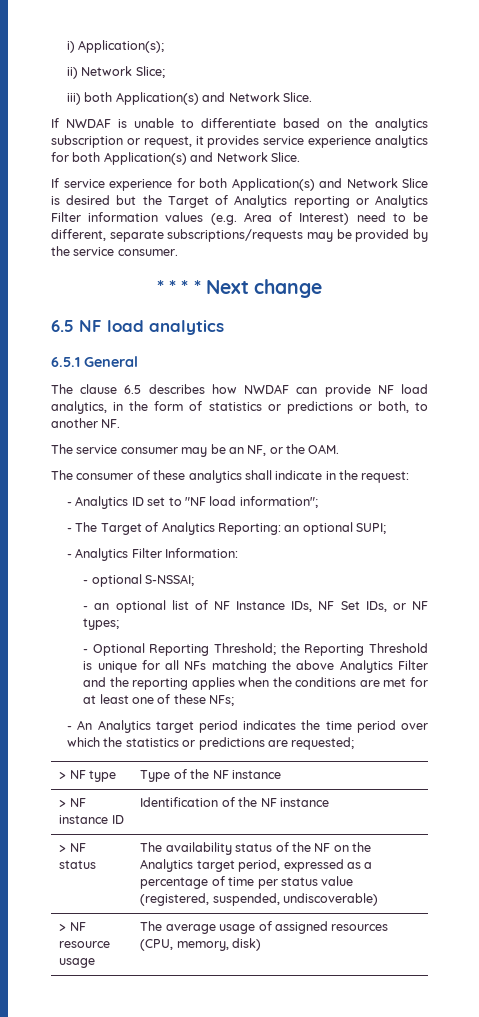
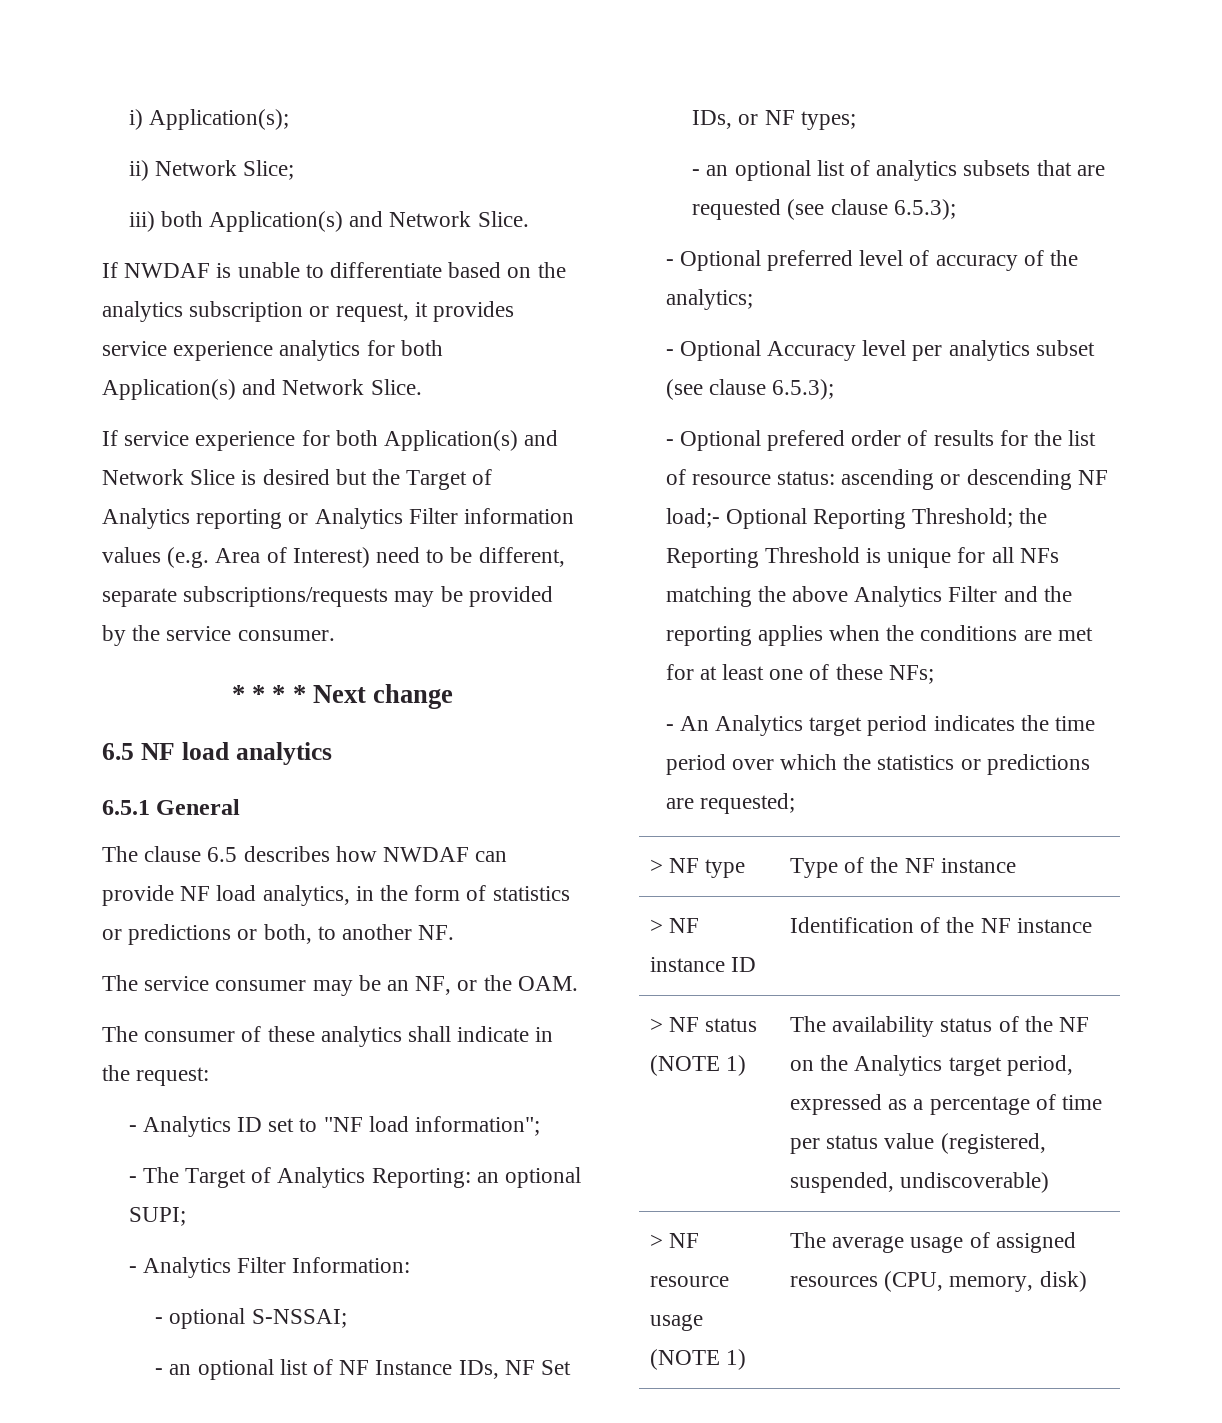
- - Optional Reporting Threshold; the Reporting Threshold is unique for all NFs matching the above Analytics Filter and the reporting applies when the conditions are met for at least one of these NFs;
+ - an optional list of analytics subsets that are requested (see clause 6.5.3);
+ - Optional preferred level of accuracy of the analytics;
+ - Optional Accuracy level per analytics subset (see clause 6.5.3);
+ - Optional prefered order of results for the list of resource status: ascending or descending NF load;- Optional Reporting Threshold; the Reporting Threshold is unique for all NFs matching the above Analytics Filter and the reporting applies when the conditions are met for at least one of these NFs;
- > NF status | The availability status of the NF on the Analytics target period, expressed as a percentage of time per status value (registered, suspended, undiscoverable)
+ > NF status (NOTE 1) | The availability status of the NF on the Analytics target period, expressed as a percentage of time per status value (registered, suspended, undiscoverable)
- > NF resource usage | The average usage of assigned resources (CPU, memory, disk)
+ > NF resource usage (NOTE 1) | The average usage of assigned resources (CPU, memory, disk)

